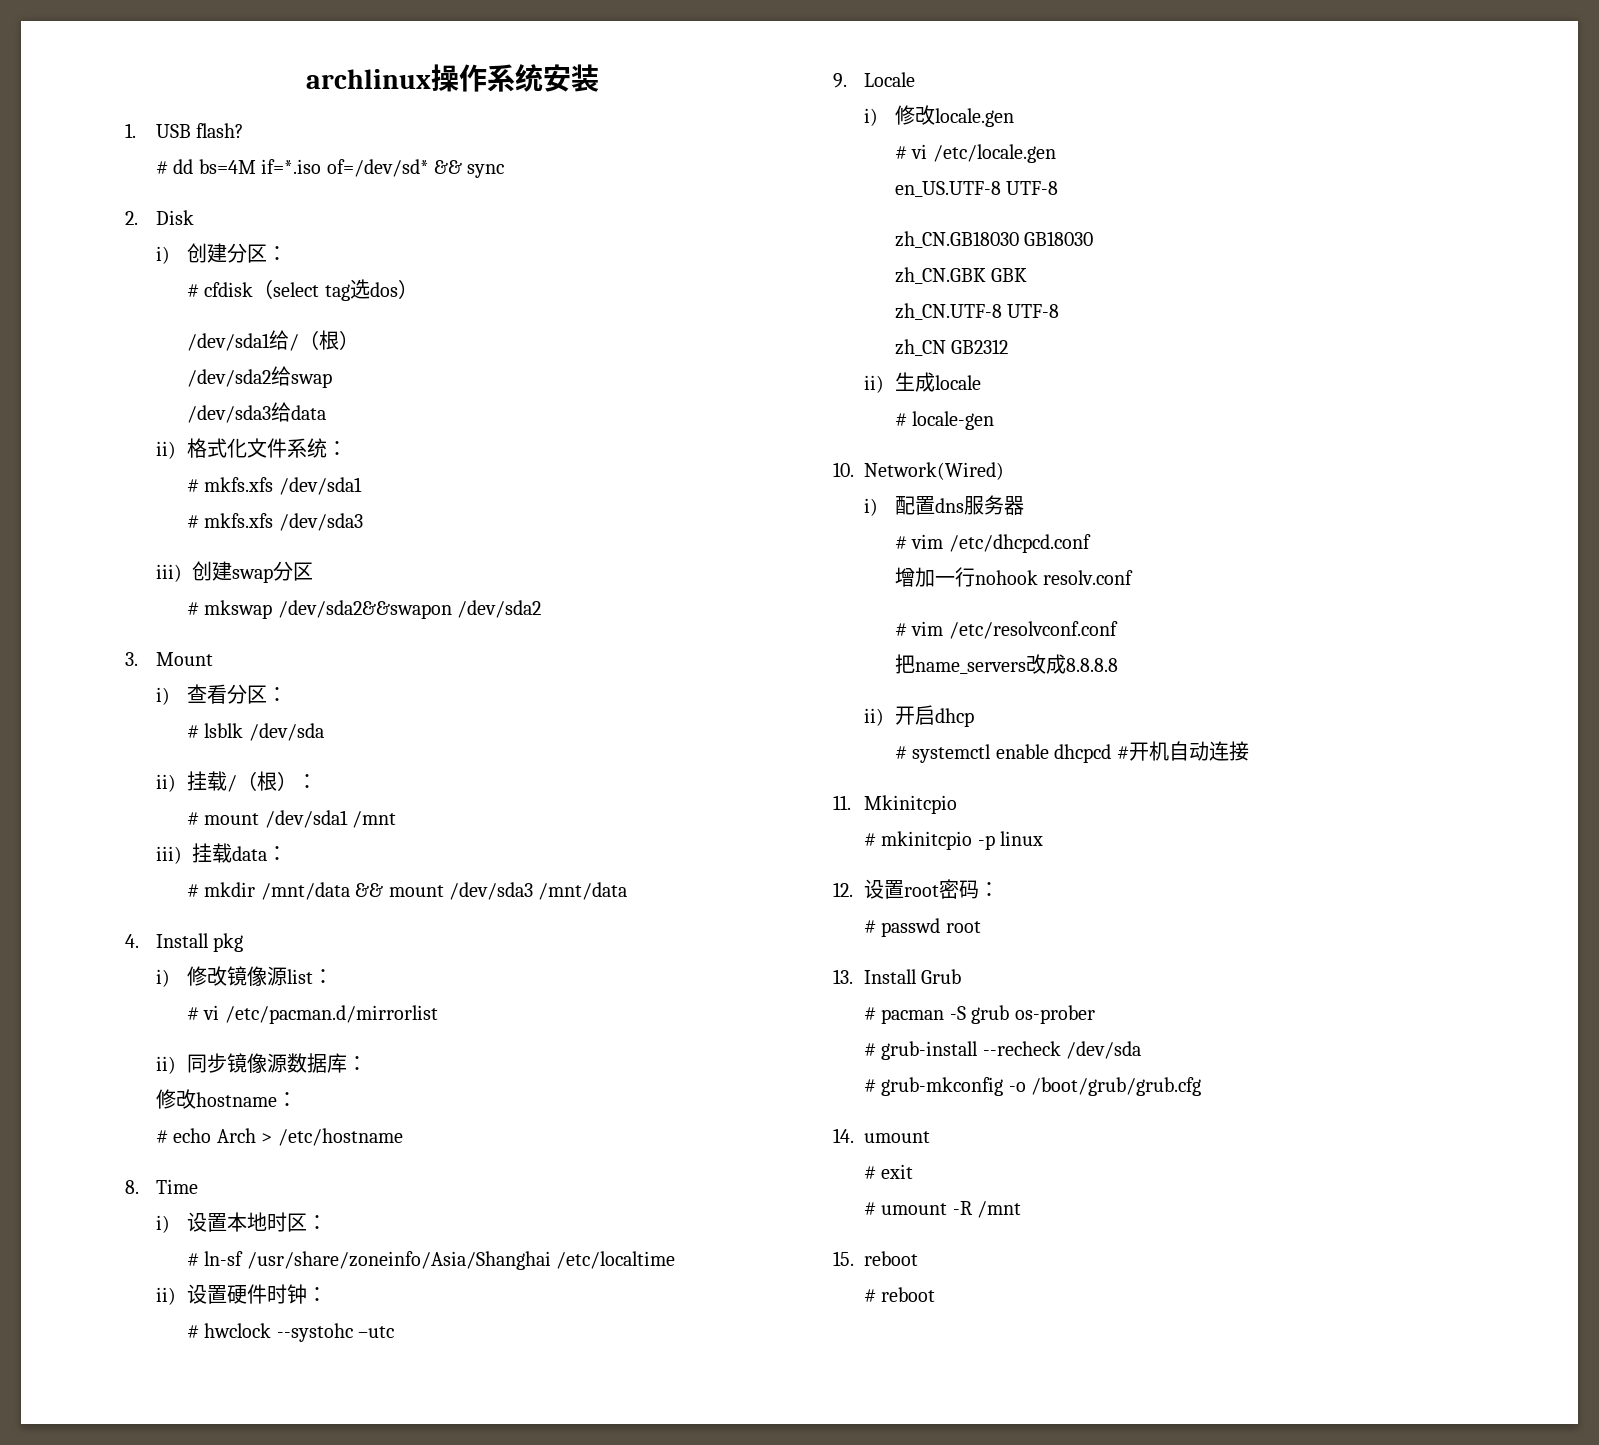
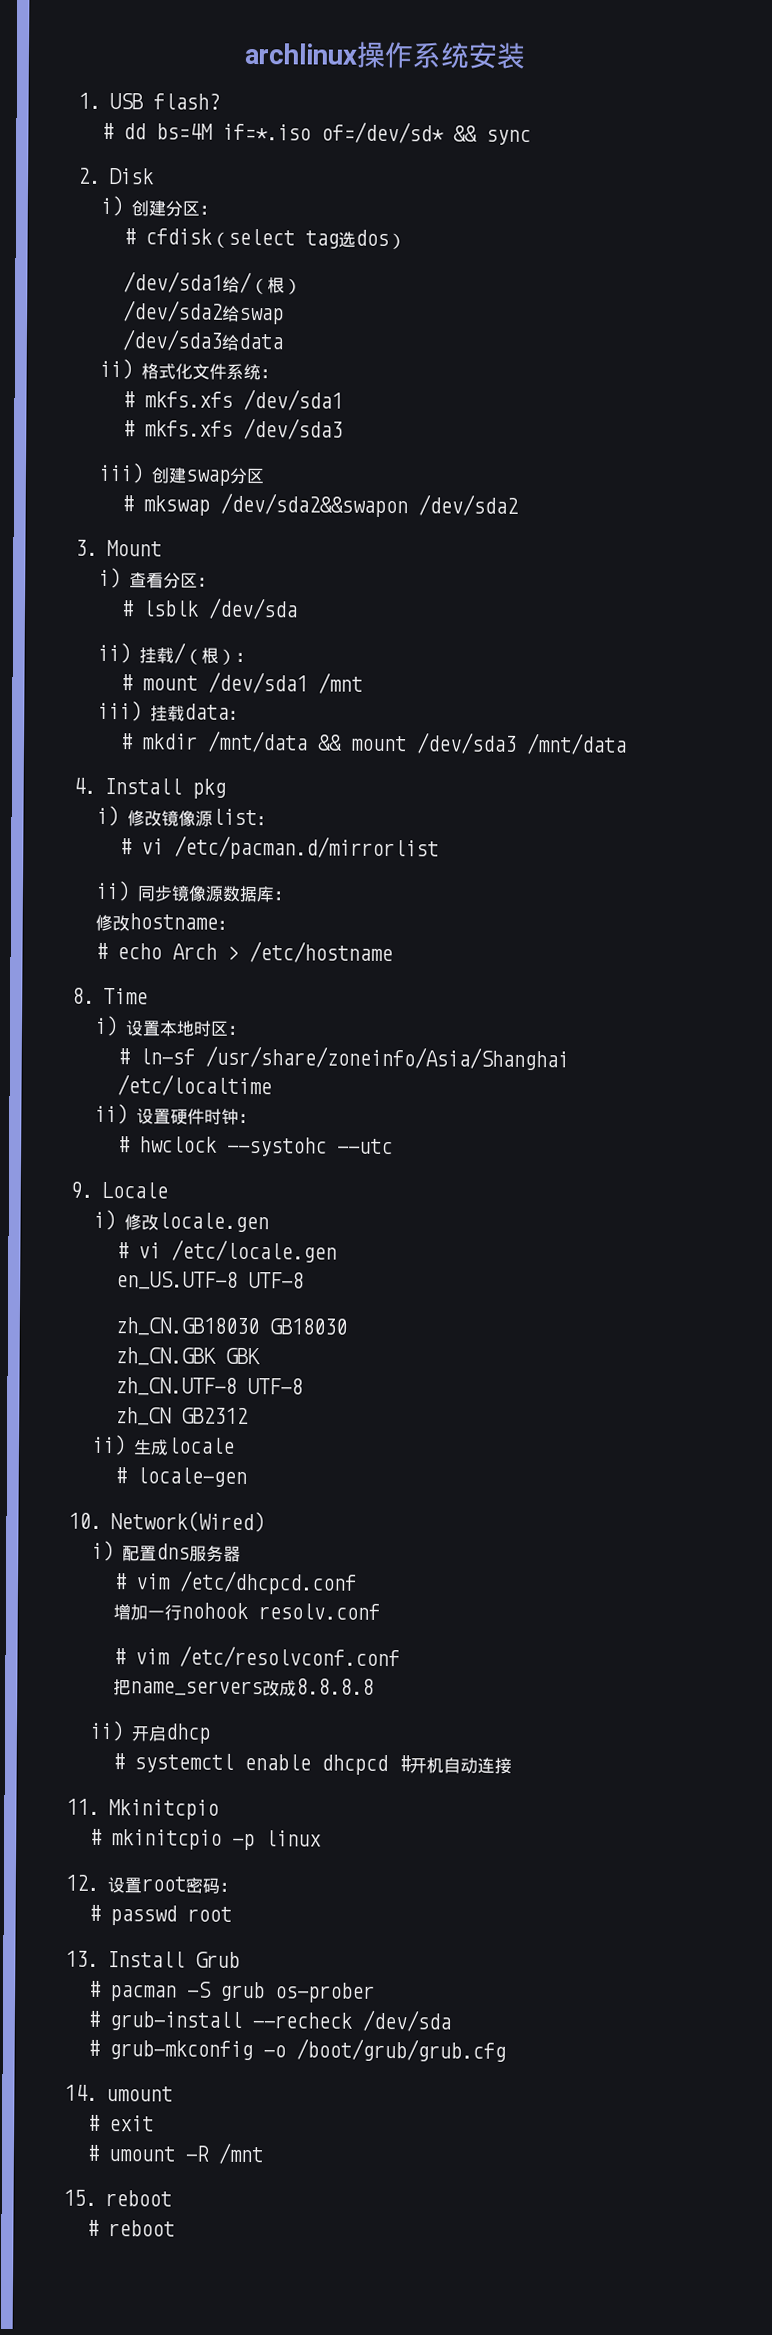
- # hwclock --systohc –utc
+ # hwclock --systohc --utc

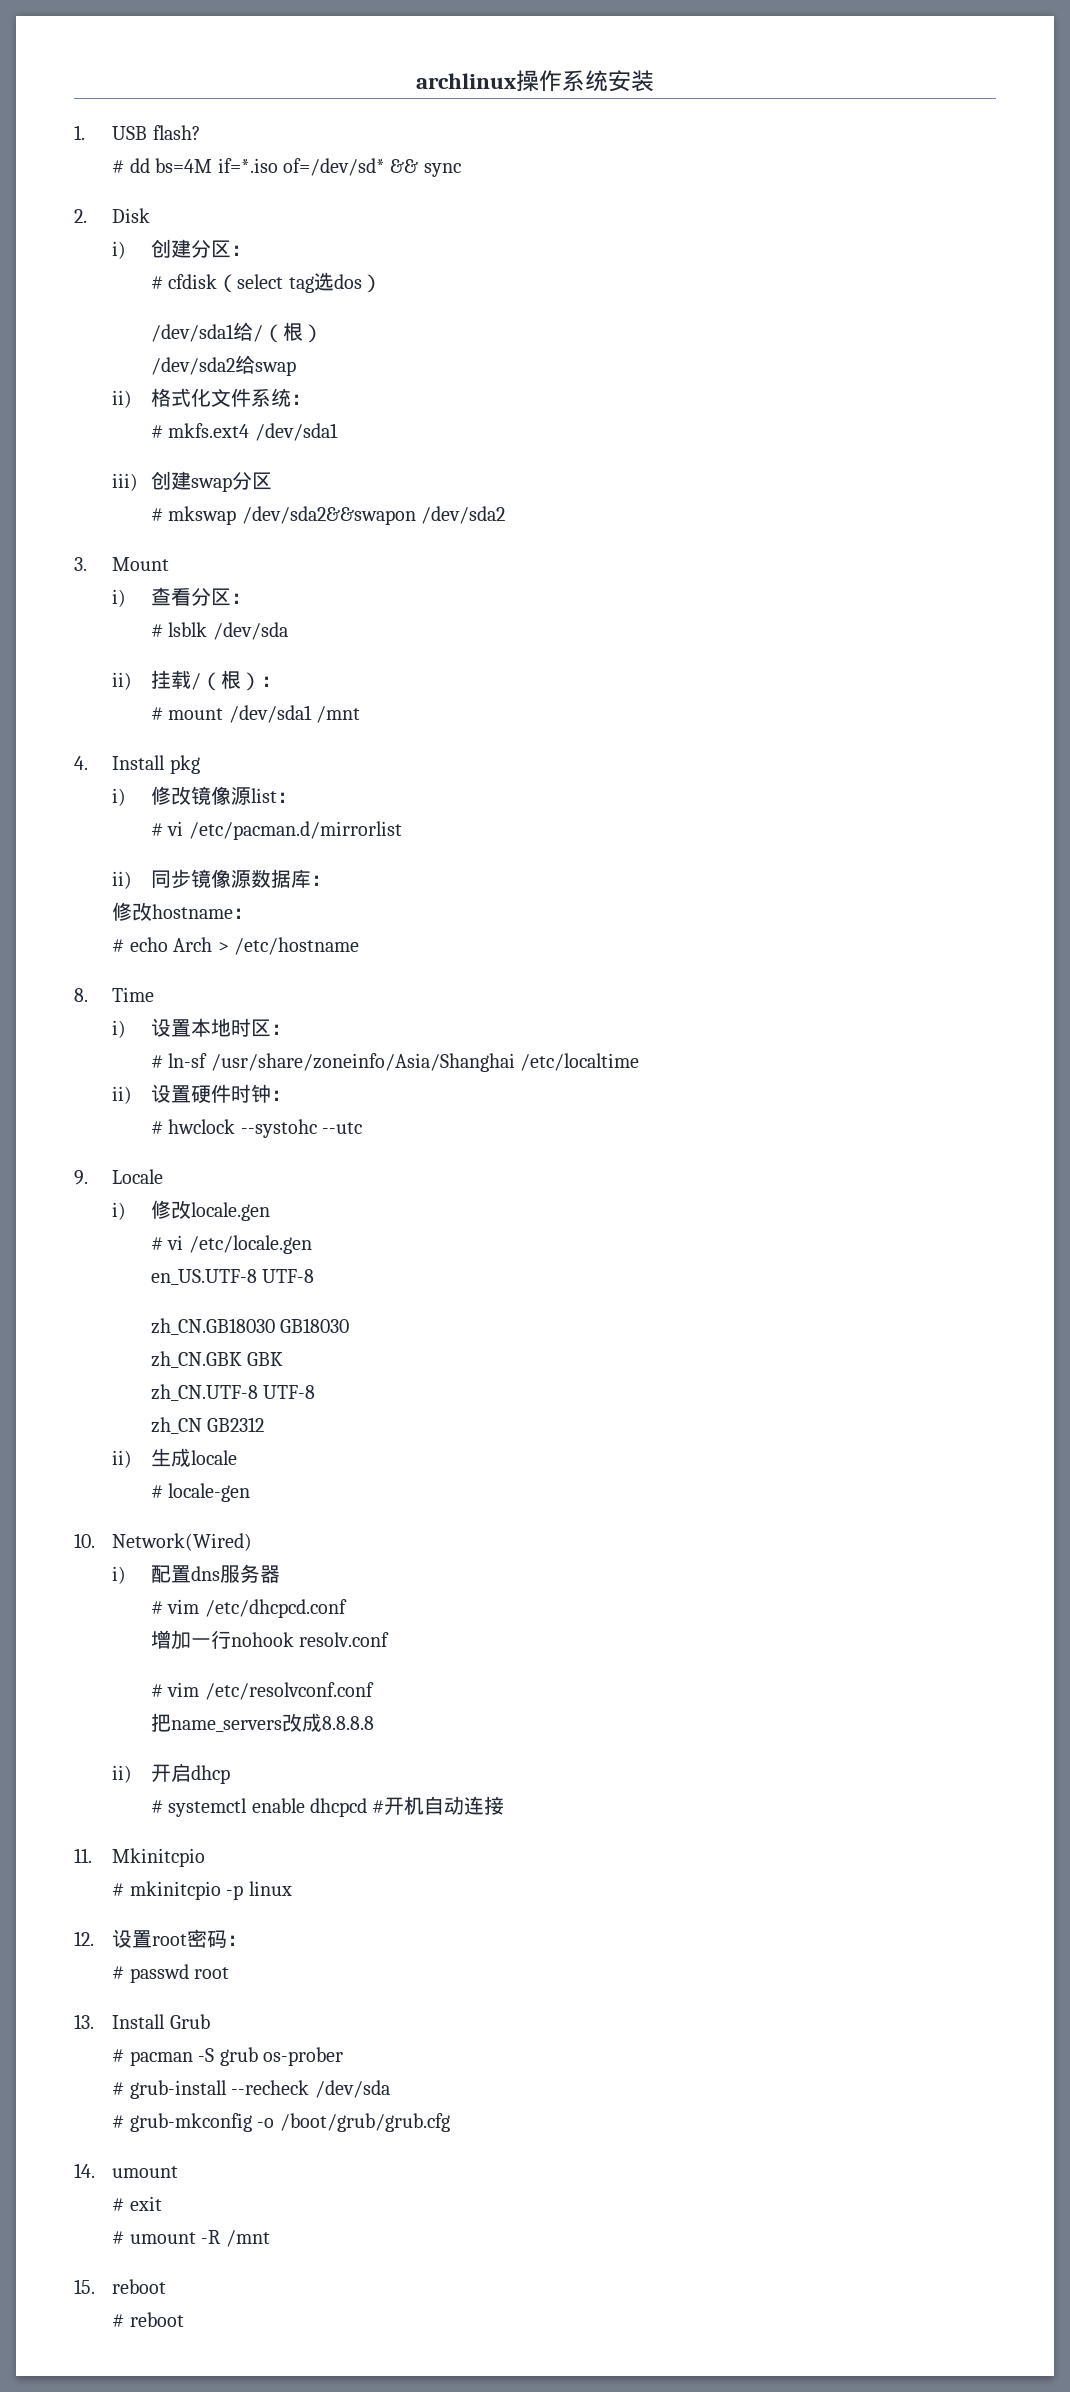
- /dev/sda3给data
- # mkfs.xfs /dev/sda1
- # mkfs.xfs /dev/sda3
+ # mkfs.ext4 /dev/sda1
- iii)挂载data：
- # mkdir /mnt/data && mount /dev/sda3 /mnt/data

